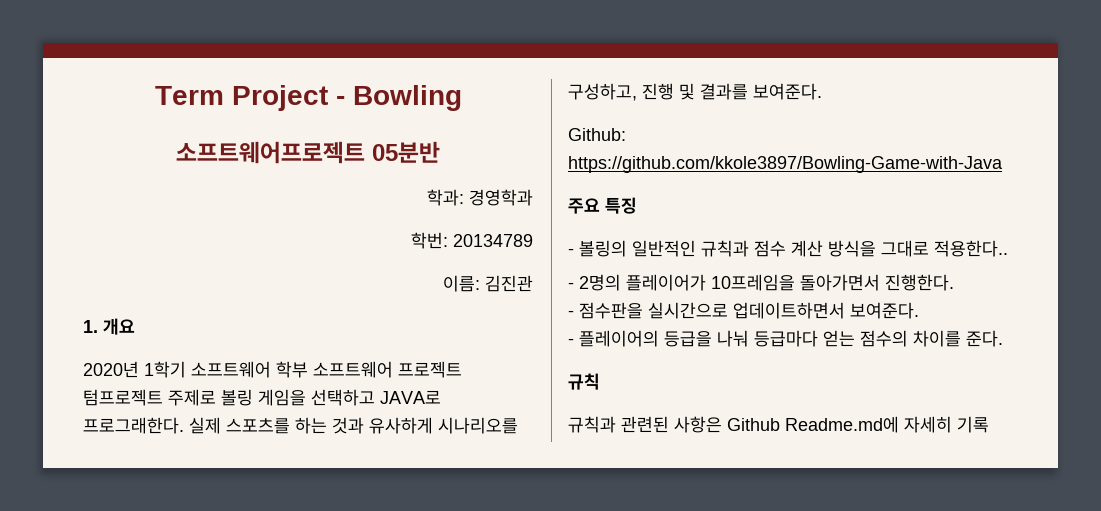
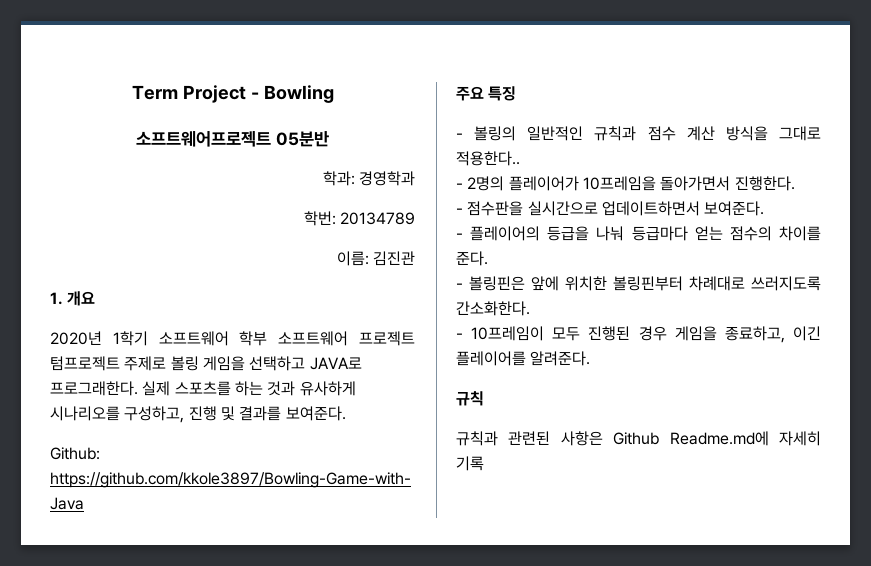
+ - 볼링핀은 앞에 위치한 볼링핀부터 차례대로 쓰러지도록 간소화한다.
+ - 10프레임이 모두 진행된 경우 게임을 종료하고, 이긴 플레이어를 알려준다.

